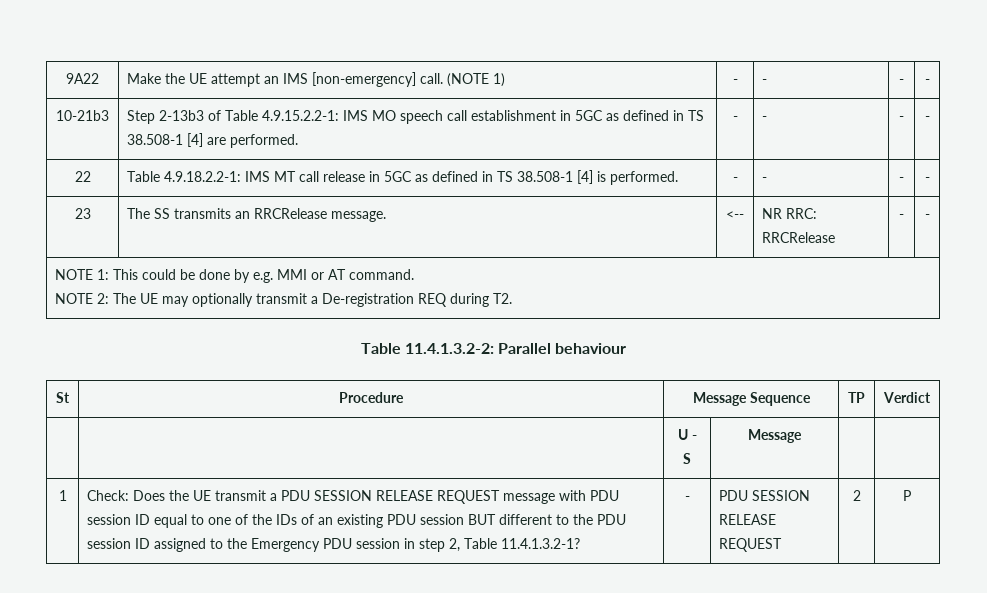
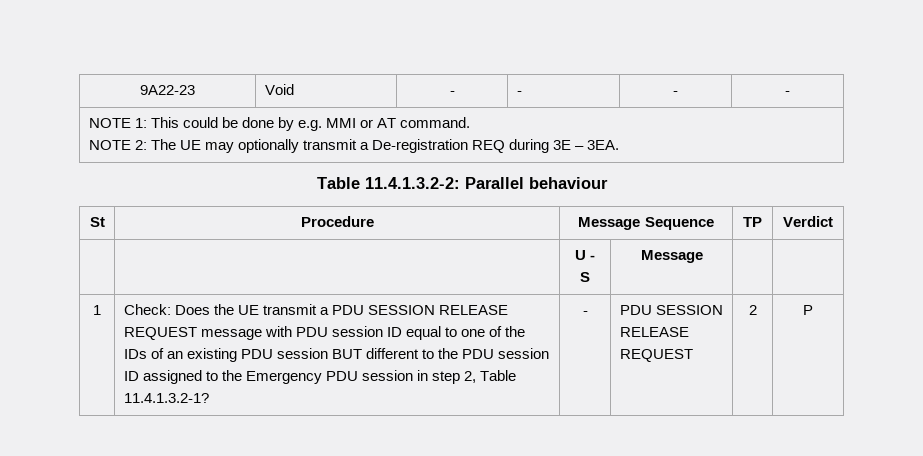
- 9A22 | Make the UE attempt an IMS [non-emergency] call. (NOTE 1) | - | - | - | -
- 10-21b3 | Step 2-13b3 of Table 4.9.15.2.2-1: IMS MO speech call establishment in 5GC as defined in TS 38.508-1 [4] are performed. | - | - | - | -
- 22 | Table 4.9.18.2.2-1: IMS MT call release in 5GC as defined in TS 38.508-1 [4] is performed. | - | - | - | -
- 23 | The SS transmits an RRCRelease message. | <-- | NR RRC: RRCRelease | - | -
+ 9A22-23 | Void | - | - | - | -
  NOTE 1: This could be done by e.g. MMI or AT command.
- NOTE 2: The UE may optionally transmit a De-registration REQ during T2.
+ NOTE 2: The UE may optionally transmit a De-registration REQ during 3E – 3EA.

